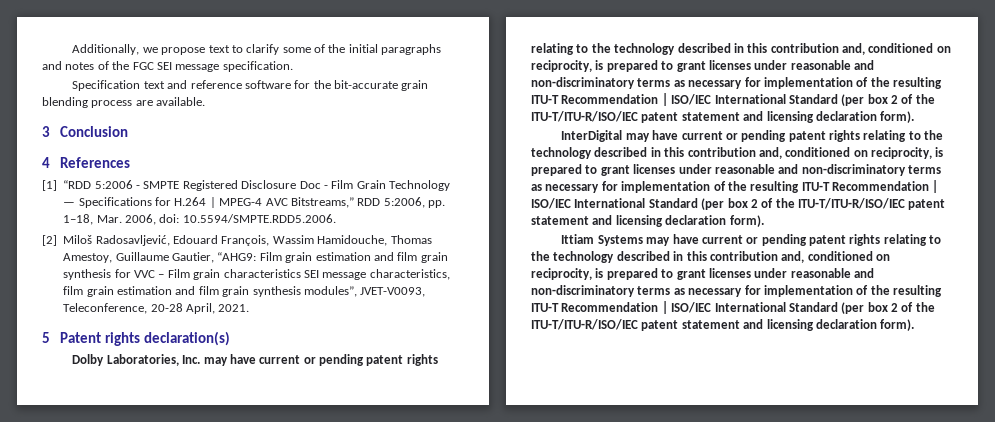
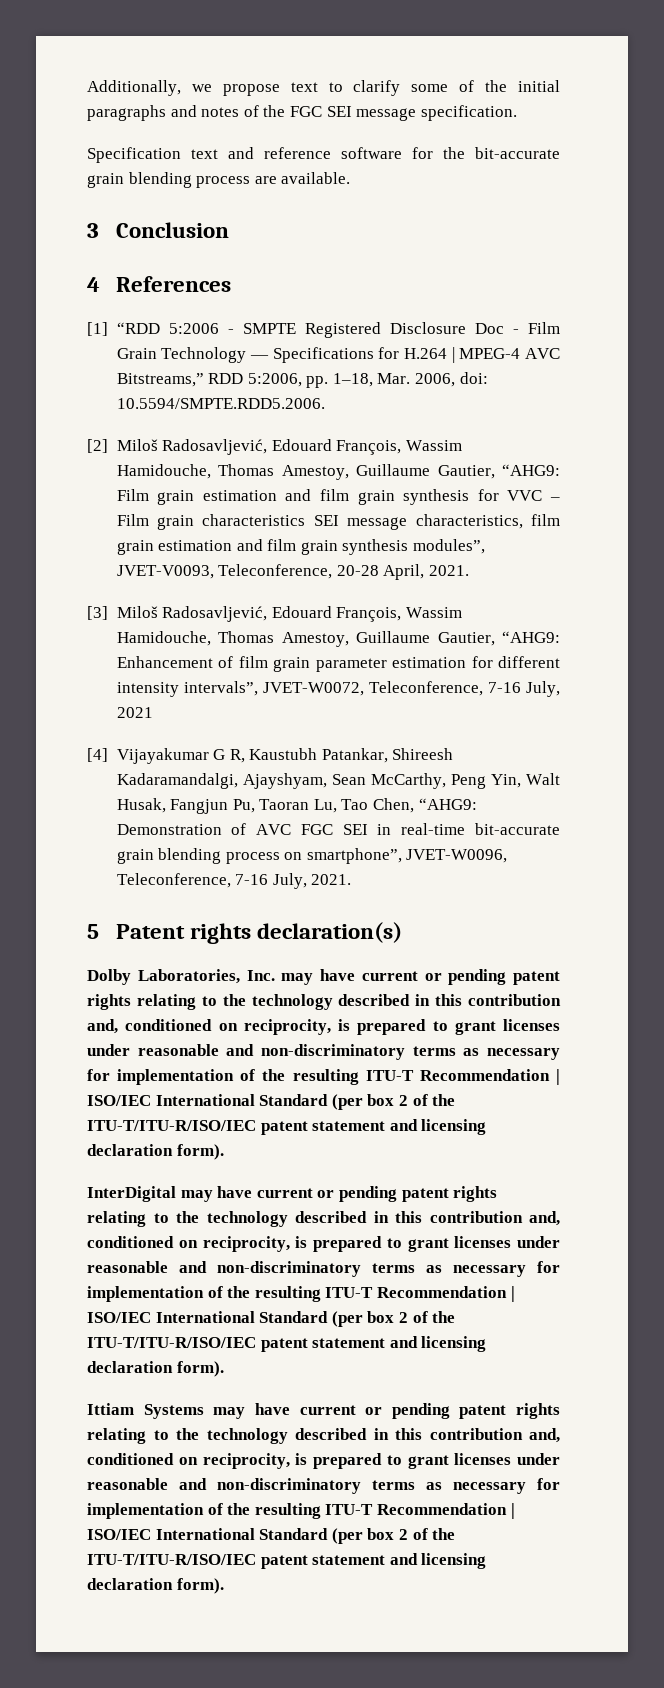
+ [3] Miloš Radosavljević, Edouard François, Wassim Hamidouche, Thomas Amestoy, Guillaume Gautier, “AHG9: Enhancement of film grain parameter estimation for different intensity intervals”, JVET-W0072, Teleconference, 7-16 July, 2021
+ [4] Vijayakumar G R, Kaustubh Patankar, Shireesh Kadaramandalgi, Ajayshyam, Sean McCarthy, Peng Yin, Walt Husak, Fangjun Pu, Taoran Lu, Tao Chen, “AHG9: Demonstration of AVC FGC SEI in real-time bit-accurate grain blending process on smartphone”, JVET-W0096, Teleconference, 7-16 July, 2021.

